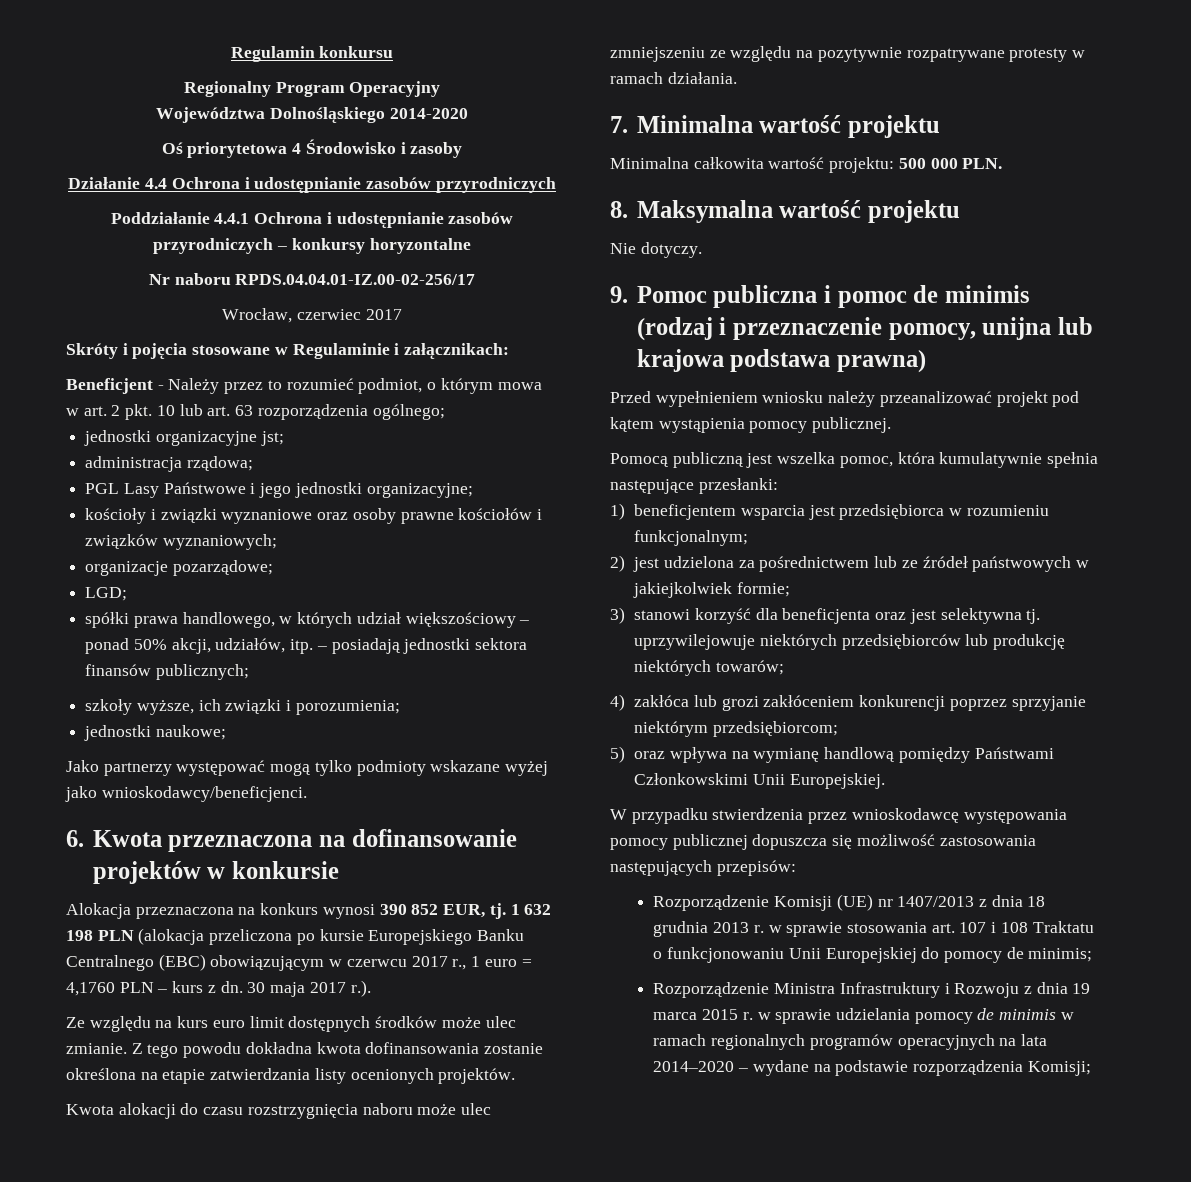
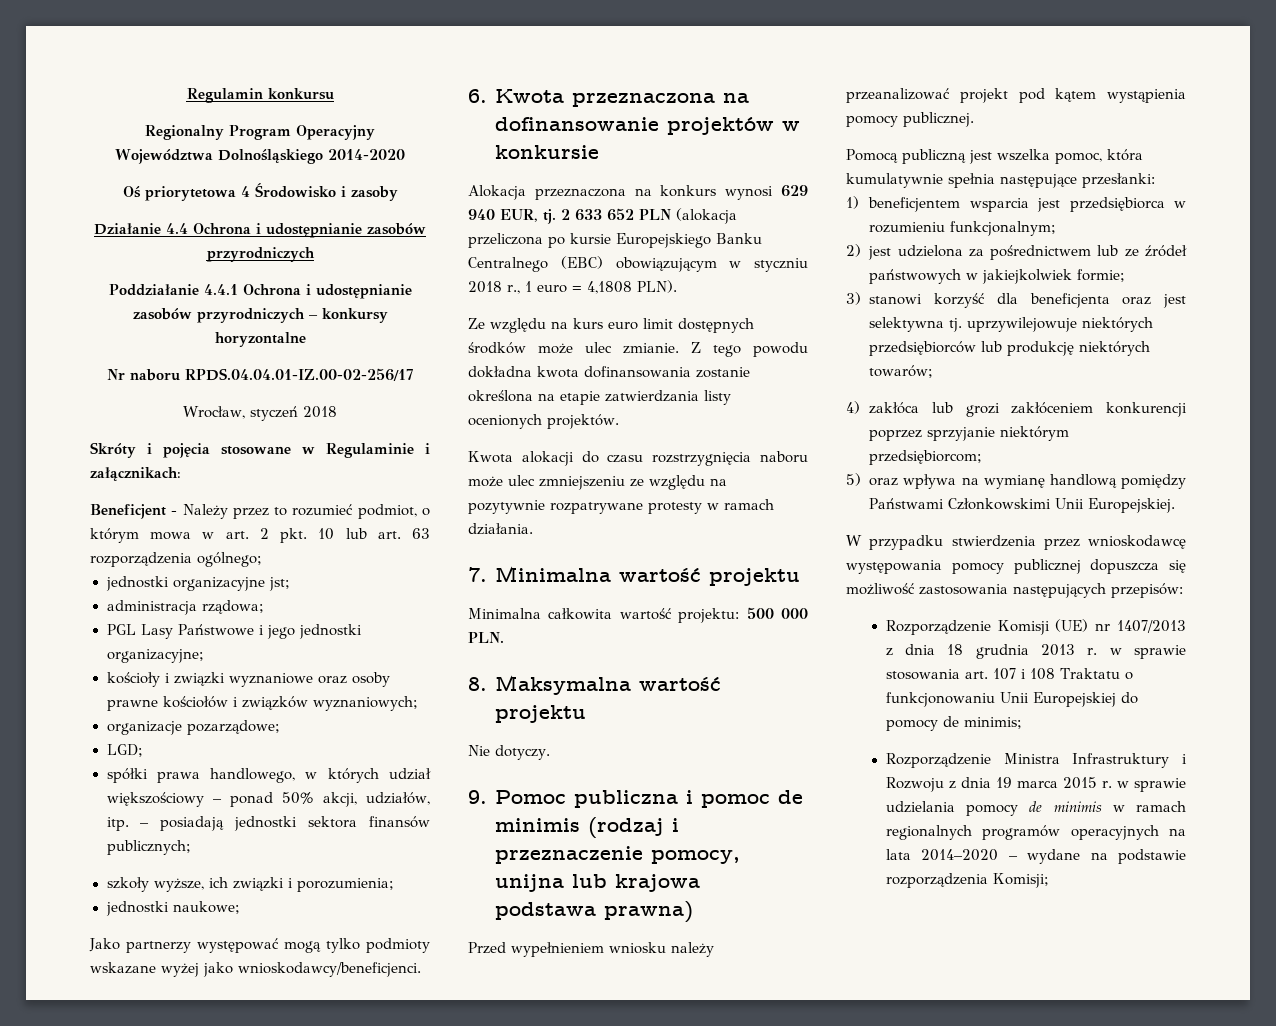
- Wrocław, czerwiec 2017
+ Wrocław, styczeń 2018
- Alokacja przeznaczona na konkurs wynosi 390 852 EUR, tj. 1 632 198 PLN (alokacja przeliczona po kursie Europejskiego Banku Centralnego (EBC) obowiązującym w czerwcu 2017 r., 1 euro = 4,1760 PLN – kurs z dn. 30 maja 2017 r.).
+ Alokacja przeznaczona na konkurs wynosi 629 940 EUR, tj. 2 633 652 PLN (alokacja przeliczona po kursie Europejskiego Banku Centralnego (EBC) obowiązującym w styczniu 2018 r., 1 euro = 4,1808 PLN).

